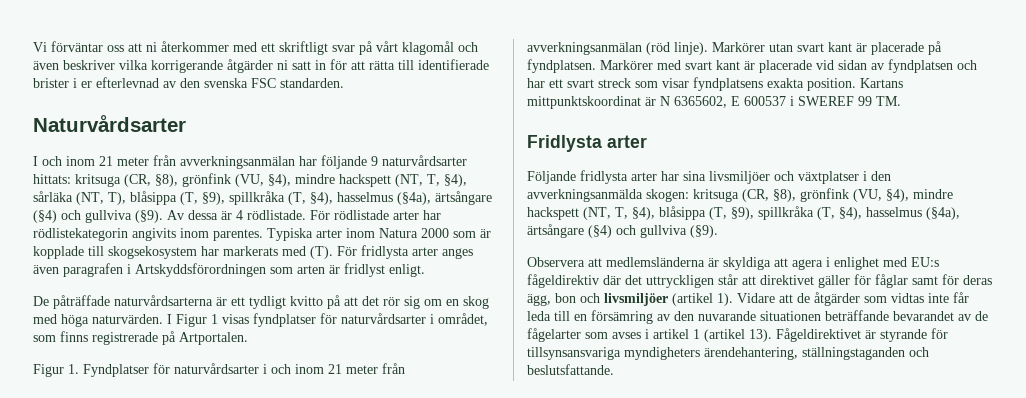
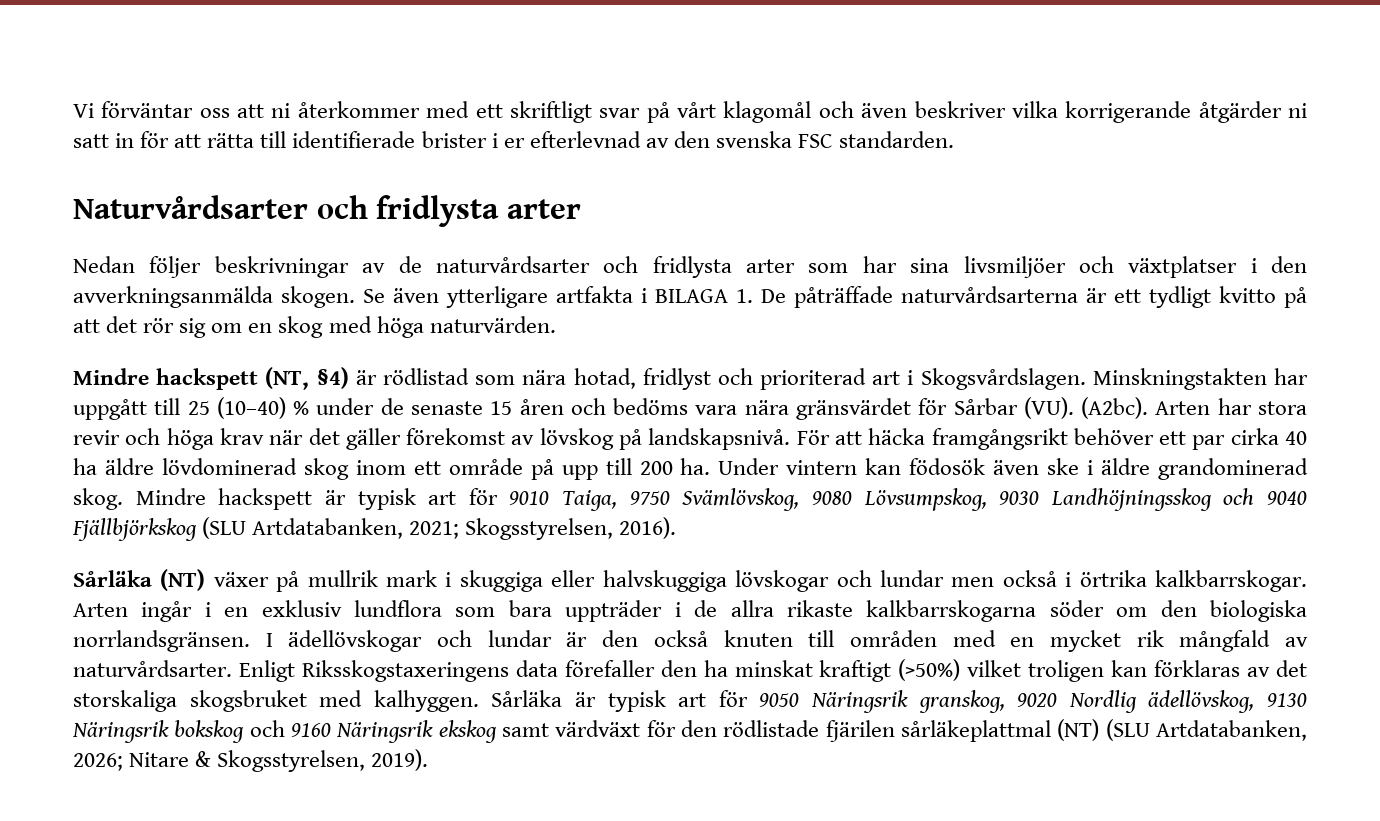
- Naturvårdsarter
- I och inom 21 meter från avverkningsanmälan har följande 9 naturvårdsarter hittats: kritsuga (CR, §8), grönfink (VU, §4), mindre hackspett (NT, T, §4), sårläka (NT, T), blåsippa (T, §9), spillkråka (T, §4), hasselmus (§4a), ärtsångare (§4) och gullviva (§9). Av dessa är 4 rödlistade. För rödlistade arter har rödlistekategorin angivits inom parentes. Typiska arter inom Natura 2000 som är kopplade till skogsekosystem har markerats med (T). För fridlysta arter anges även paragrafen i Artskyddsförordningen som arten är fridlyst enligt.
- De påträffade naturvårdsarterna är ett tydligt kvitto på att det rör sig om en skog med höga naturvärden. I Figur 1 visas fyndplatser för naturvårdsarter i området, som finns registrerade på Artportalen.
- Figur 1. Fyndplatser för naturvårdsarter i och inom 21 meter från avverkningsanmälan (röd linje). Markörer utan svart kant är placerade på fyndplatsen. Markörer med svart kant är placerade vid sidan av fyndplatsen och har ett svart streck som visar fyndplatsens exakta position. Kartans mittpunktskoordinat är N 6365602, E 600537 i SWEREF 99 TM.
- Fridlysta arter
- Följande fridlysta arter har sina livsmiljöer och växtplatser i den avverkningsanmälda skogen: kritsuga (CR, §8), grönfink (VU, §4), mindre hackspett (NT, T, §4), blåsippa (T, §9), spillkråka (T, §4), hasselmus (§4a), ärtsångare (§4) och gullviva (§9).
- Observera att medlemsländerna är skyldiga att agera i enlighet med EU:s fågeldirektiv där det uttryckligen står att direktivet gäller för fåglar samt för deras ägg, bon och livsmiljöer (artikel 1). Vidare att de åtgärder som vidtas inte får leda till en försämring av den nuvarande situationen beträffande bevarandet av de fågelarter som avses i artikel 1 (artikel 13). Fågeldirektivet är styrande för tillsynsansvariga myndigheters ärendehantering, ställningstaganden och beslutsfattande.
+ Naturvårdsarter och fridlysta arter
+ Nedan följer beskrivningar av de naturvårdsarter och fridlysta arter som har sina livsmiljöer och växtplatser i den avverkningsanmälda skogen. Se även ytterligare artfakta i BILAGA 1. De påträffade naturvårdsarterna är ett tydligt kvitto på att det rör sig om en skog med höga naturvärden.
+ Mindre hackspett (NT, §4) är rödlistad som nära hotad, fridlyst och prioriterad art i Skogsvårdslagen. Minskningstakten har uppgått till 25 (10–40) % under de senaste 15 åren och bedöms vara nära gränsvärdet för Sårbar (VU). (A2bc). Arten har stora revir och höga krav när det gäller förekomst av lövskog på landskapsnivå. För att häcka framgångsrikt behöver ett par cirka 40 ha äldre lövdominerad skog inom ett område på upp till 200 ha. Under vintern kan födosök även ske i äldre grandominerad skog. Mindre hackspett är typisk art för 9010 Taiga, 9750 Svämlövskog, 9080 Lövsumpskog, 9030 Landhöjningsskog och 9040 Fjällbjörkskog (SLU Artdatabanken, 2021; Skogsstyrelsen, 2016).
+ Sårläka (NT) växer på mullrik mark i skuggiga eller halvskuggiga lövskogar och lundar men också i örtrika kalkbarrskogar. Arten ingår i en exklusiv lundflora som bara uppträder i de allra rikaste kalkbarrskogarna söder om den biologiska norrlandsgränsen. I ädellövskogar och lundar är den också knuten till områden med en mycket rik mångfald av naturvårdsarter. Enligt Riksskogstaxeringens data förefaller den ha minskat kraftigt (>50%) vilket troligen kan förklaras av det storskaliga skogsbruket med kalhyggen. Sårläka är typisk art för 9050 Näringsrik granskog, 9020 Nordlig ädellövskog, 9130 Näringsrik bokskog och 9160 Näringsrik ekskog samt värdväxt för den rödlistade fjärilen sårläkeplattmal (NT) (SLU Artdatabanken, 2026; Nitare & Skogsstyrelsen, 2019).

